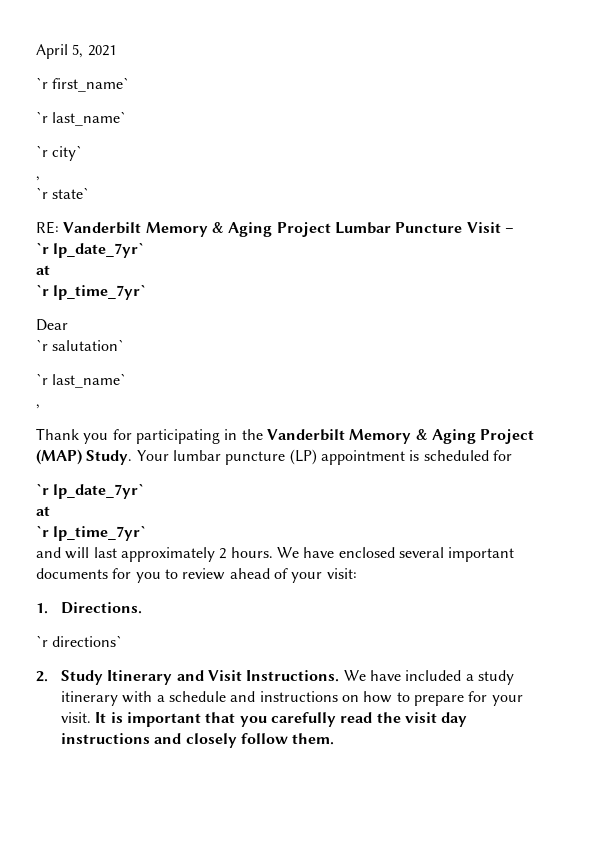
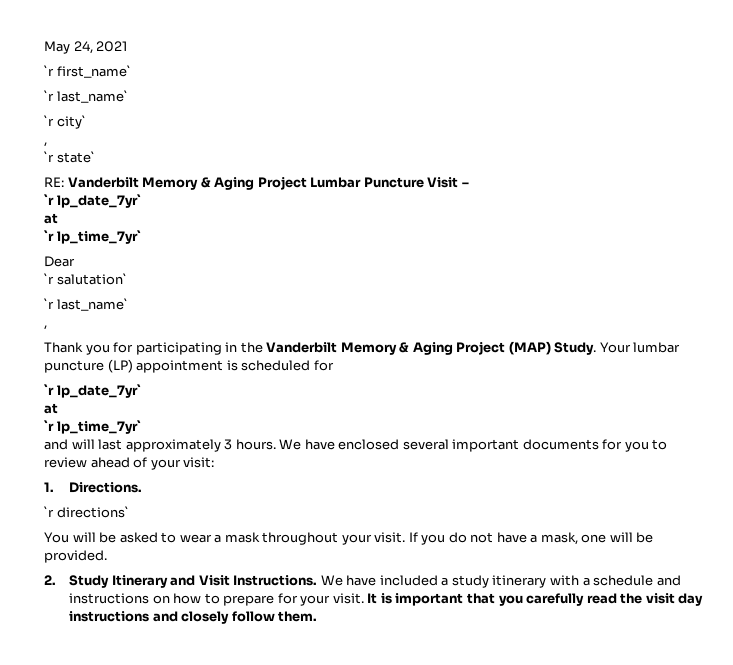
- April 5, 2021
+ May 24, 2021
- and will last approximately 2 hours.
+ and will last approximately 3 hours.
+ You will be asked to wear a mask throughout your visit. If you do not have a mask, one will be provided.

